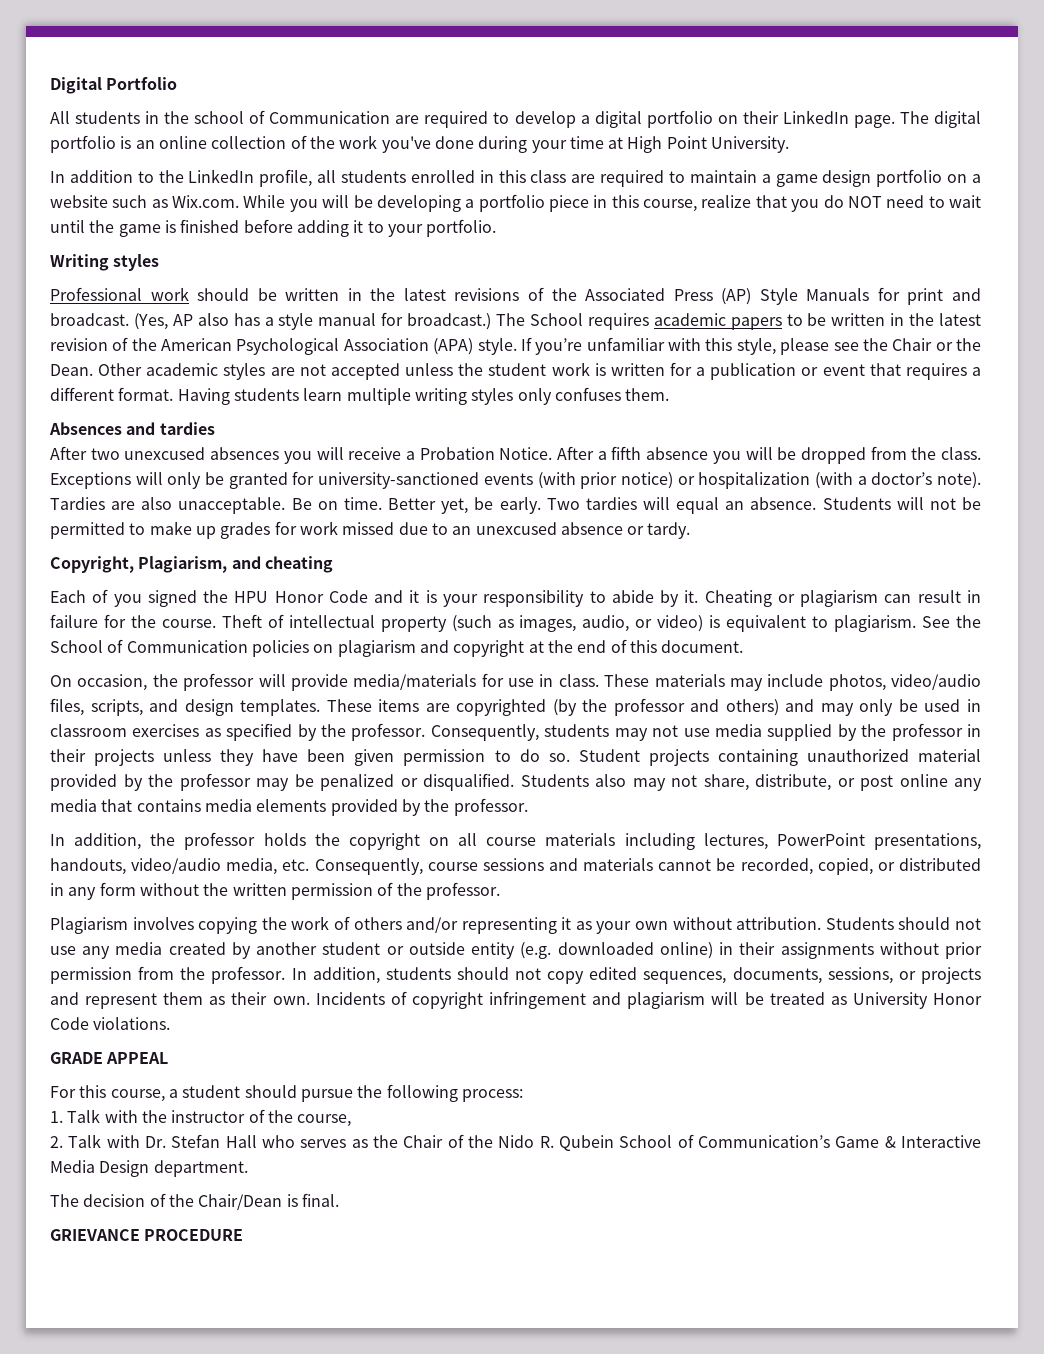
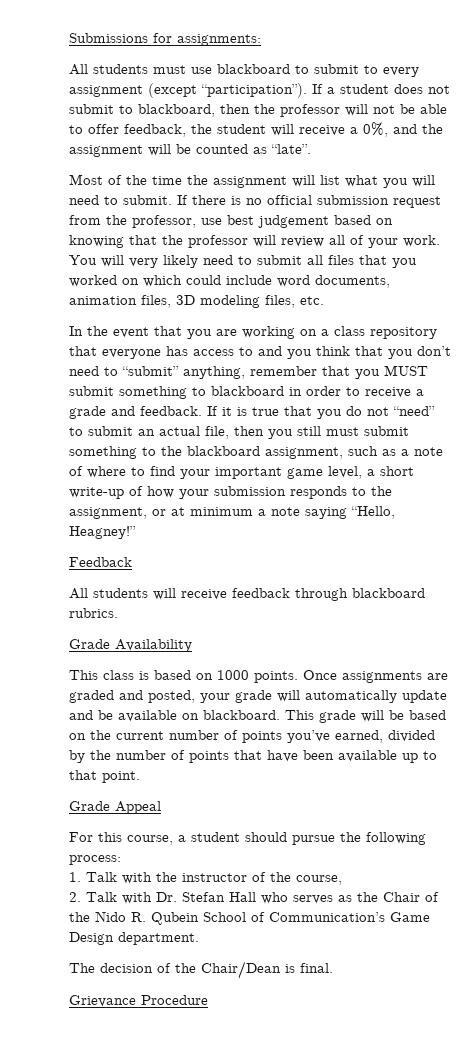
- Digital Portfolio
- All students in the school of Communication are required to develop a digital portfolio on their LinkedIn page. The digital portfolio is an online collection of the work you've done during your time at High Point University.
- In addition to the LinkedIn profile, all students enrolled in this class are required to maintain a game design portfolio on a website such as Wix.com. While you will be developing a portfolio piece in this course, realize that you do NOT need to wait until the game is finished before adding it to your portfolio.
- Writing styles
- Professional work should be written in the latest revisions of the Associated Press (AP) Style Manuals for print and broadcast. (Yes, AP also has a style manual for broadcast.) The School requires academic papers to be written in the latest revision of the American Psychological Association (APA) style. If you’re unfamiliar with this style, please see the Chair or the Dean. Other academic styles are not accepted unless the student work is written for a publication or event that requires a different format. Having students learn multiple writing styles only confuses them.
- Absences and tardies
- After two unexcused absences you will receive a Probation Notice. After a fifth absence you will be dropped from the class. Exceptions will only be granted for university-sanctioned events (with prior notice) or hospitalization (with a doctor’s note). Tardies are also unacceptable. Be on time. Better yet, be early. Two tardies will equal an absence. Students will not be permitted to make up grades for work missed due to an unexcused absence or tardy.
- Copyright, Plagiarism, and cheating
- Each of you signed the HPU Honor Code and it is your responsibility to abide by it. Cheating or plagiarism can result in failure for the course. Theft of intellectual property (such as images, audio, or video) is equivalent to plagiarism. See the School of Communication policies on plagiarism and copyright at the end of this document.
- On occasion, the professor will provide media/materials for use in class. These materials may include photos, video/audio files, scripts, and design templates. These items are copyrighted (by the professor and others) and may only be used in classroom exercises as specified by the professor. Consequently, students may not use media supplied by the professor in their projects unless they have been given permission to do so. Student projects containing unauthorized material provided by the professor may be penalized or disqualified. Students also may not share, distribute, or post online any media that contains media elements provided by the professor.
- In addition, the professor holds the copyright on all course materials including lectures, PowerPoint presentations, handouts, video/audio media, etc. Consequently, course sessions and materials cannot be recorded, copied, or distributed in any form without the written permission of the professor.
- Plagiarism involves copying the work of others and/or representing it as your own without attribution. Students should not use any media created by another student or outside entity (e.g. downloaded online) in their assignments without prior permission from the professor. In addition, students should not copy edited sequences, documents, sessions, or projects and represent them as their own. Incidents of copyright infringement and plagiarism will be treated as University Honor Code violations.
- GRADE APPEAL
+ Submissions for assignments:
+ All students must use blackboard to submit to every assignment (except “participation”). If a student does not submit to blackboard, then the professor will not be able to offer feedback, the student will receive a 0%, and the assignment will be counted as “late”.
+ Most of the time the assignment will list what you will need to submit. If there is no official submission request from the professor, use best judgement based on knowing that the professor will review all of your work. You will very likely need to submit all files that you worked on which could include word documents, animation files, 3D modeling files, etc.
+ In the event that you are working on a class repository that everyone has access to and you think that you don’t need to “submit” anything, remember that you MUST submit something to blackboard in order to receive a grade and feedback. If it is true that you do not “need” to submit an actual file, then you still must submit something to the blackboard assignment, such as a note of where to find your important game level, a short write-up of how your submission responds to the assignment, or at minimum a note saying “Hello, Heagney!”
+ Feedback
+ All students will receive feedback through blackboard rubrics.
+ Grade Availability
+ This class is based on 1000 points. Once assignments are graded and posted, your grade will automatically update and be available on blackboard. This grade will be based on the current number of points you’ve earned, divided by the number of points that have been available up to that point.
+ Grade Appeal
- 2. Talk with Dr. Stefan Hall who serves as the Chair of the Nido R. Qubein School of Communication’s Game & Interactive Media Design department.
+ 2. Talk with Dr. Stefan Hall who serves as the Chair of the Nido R. Qubein School of Communication’s Game Design department.
- GRIEVANCE PROCEDURE
+ Grievance Procedure

